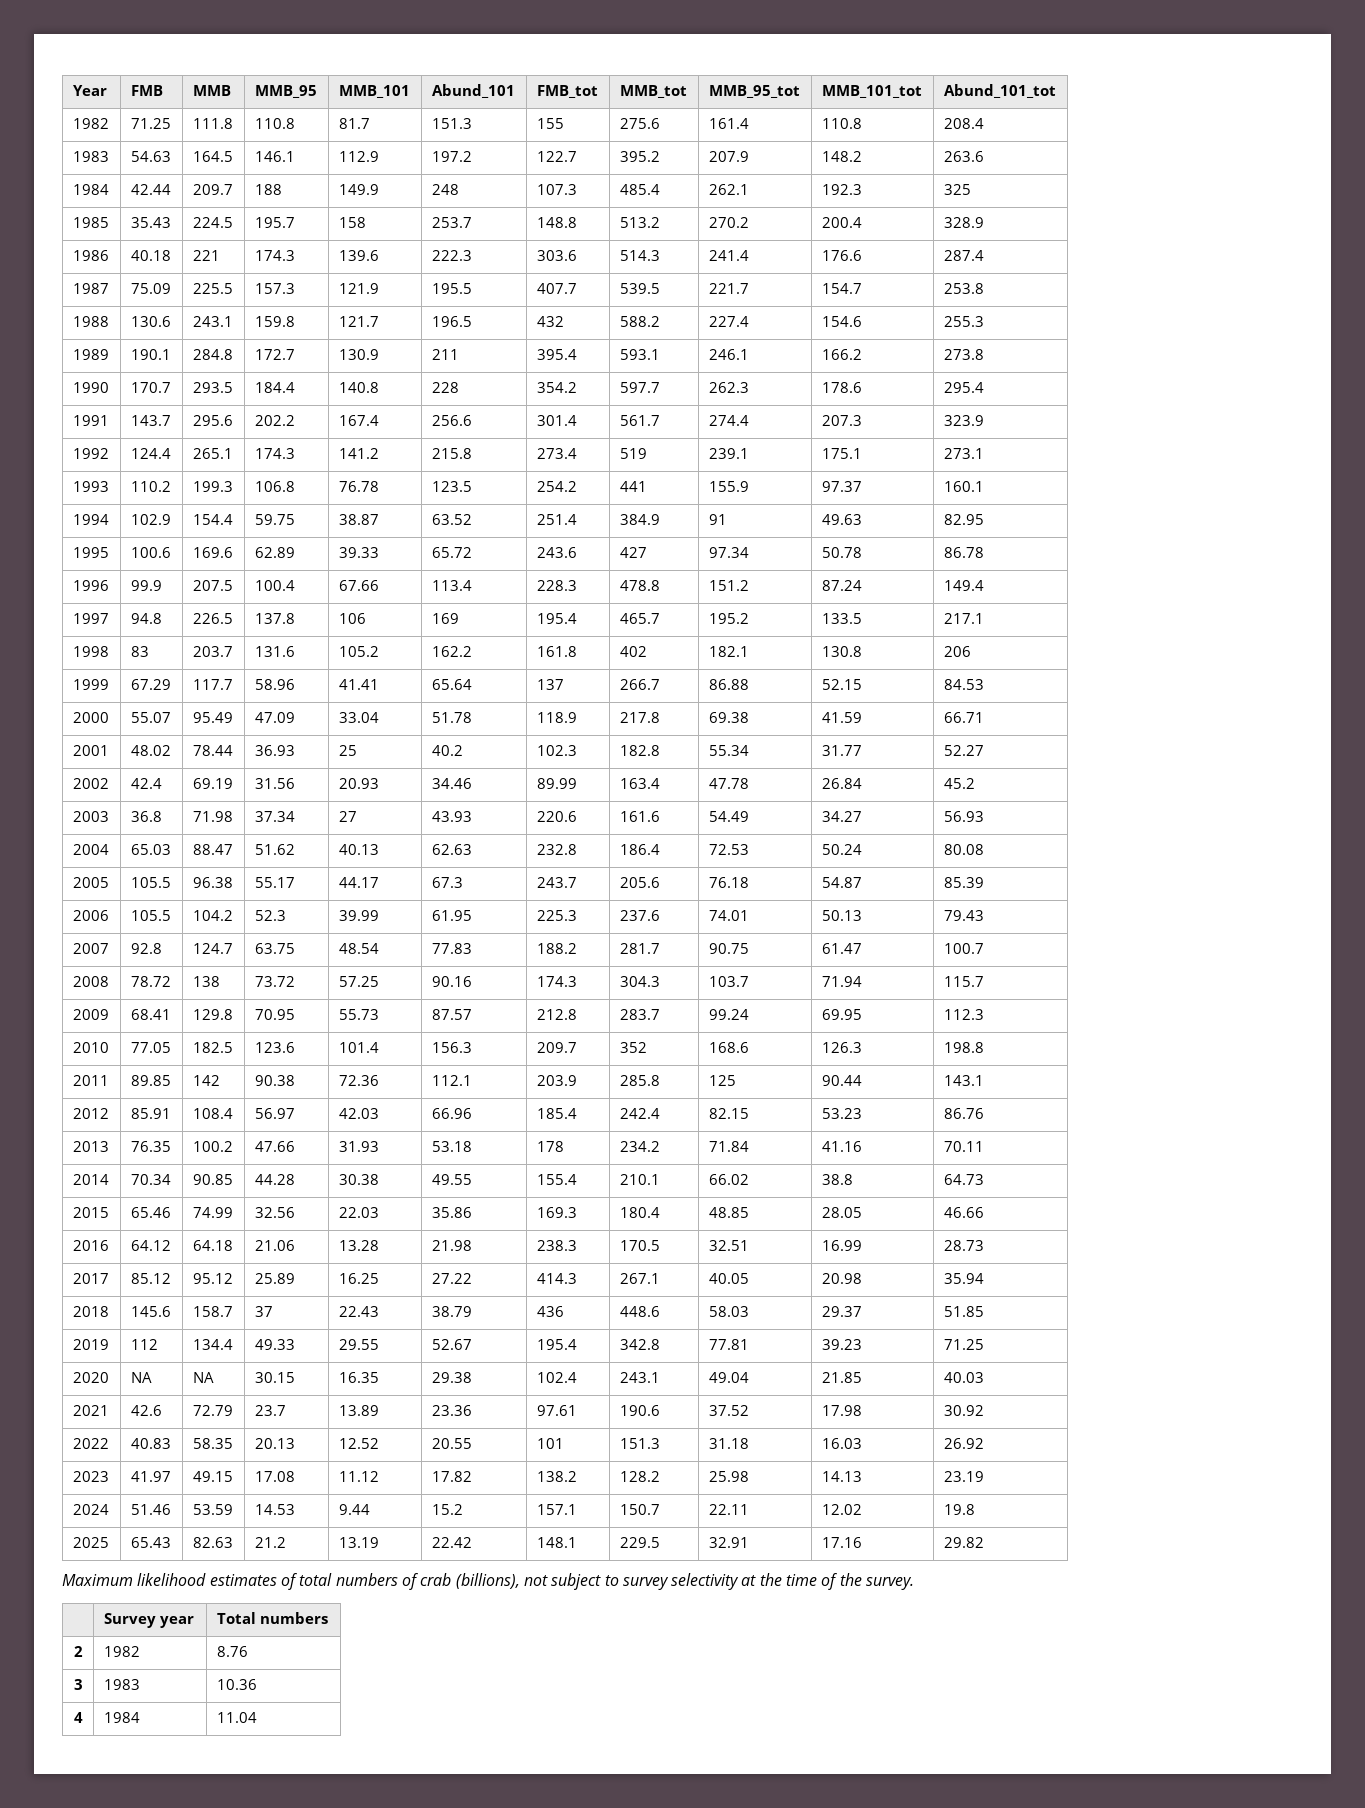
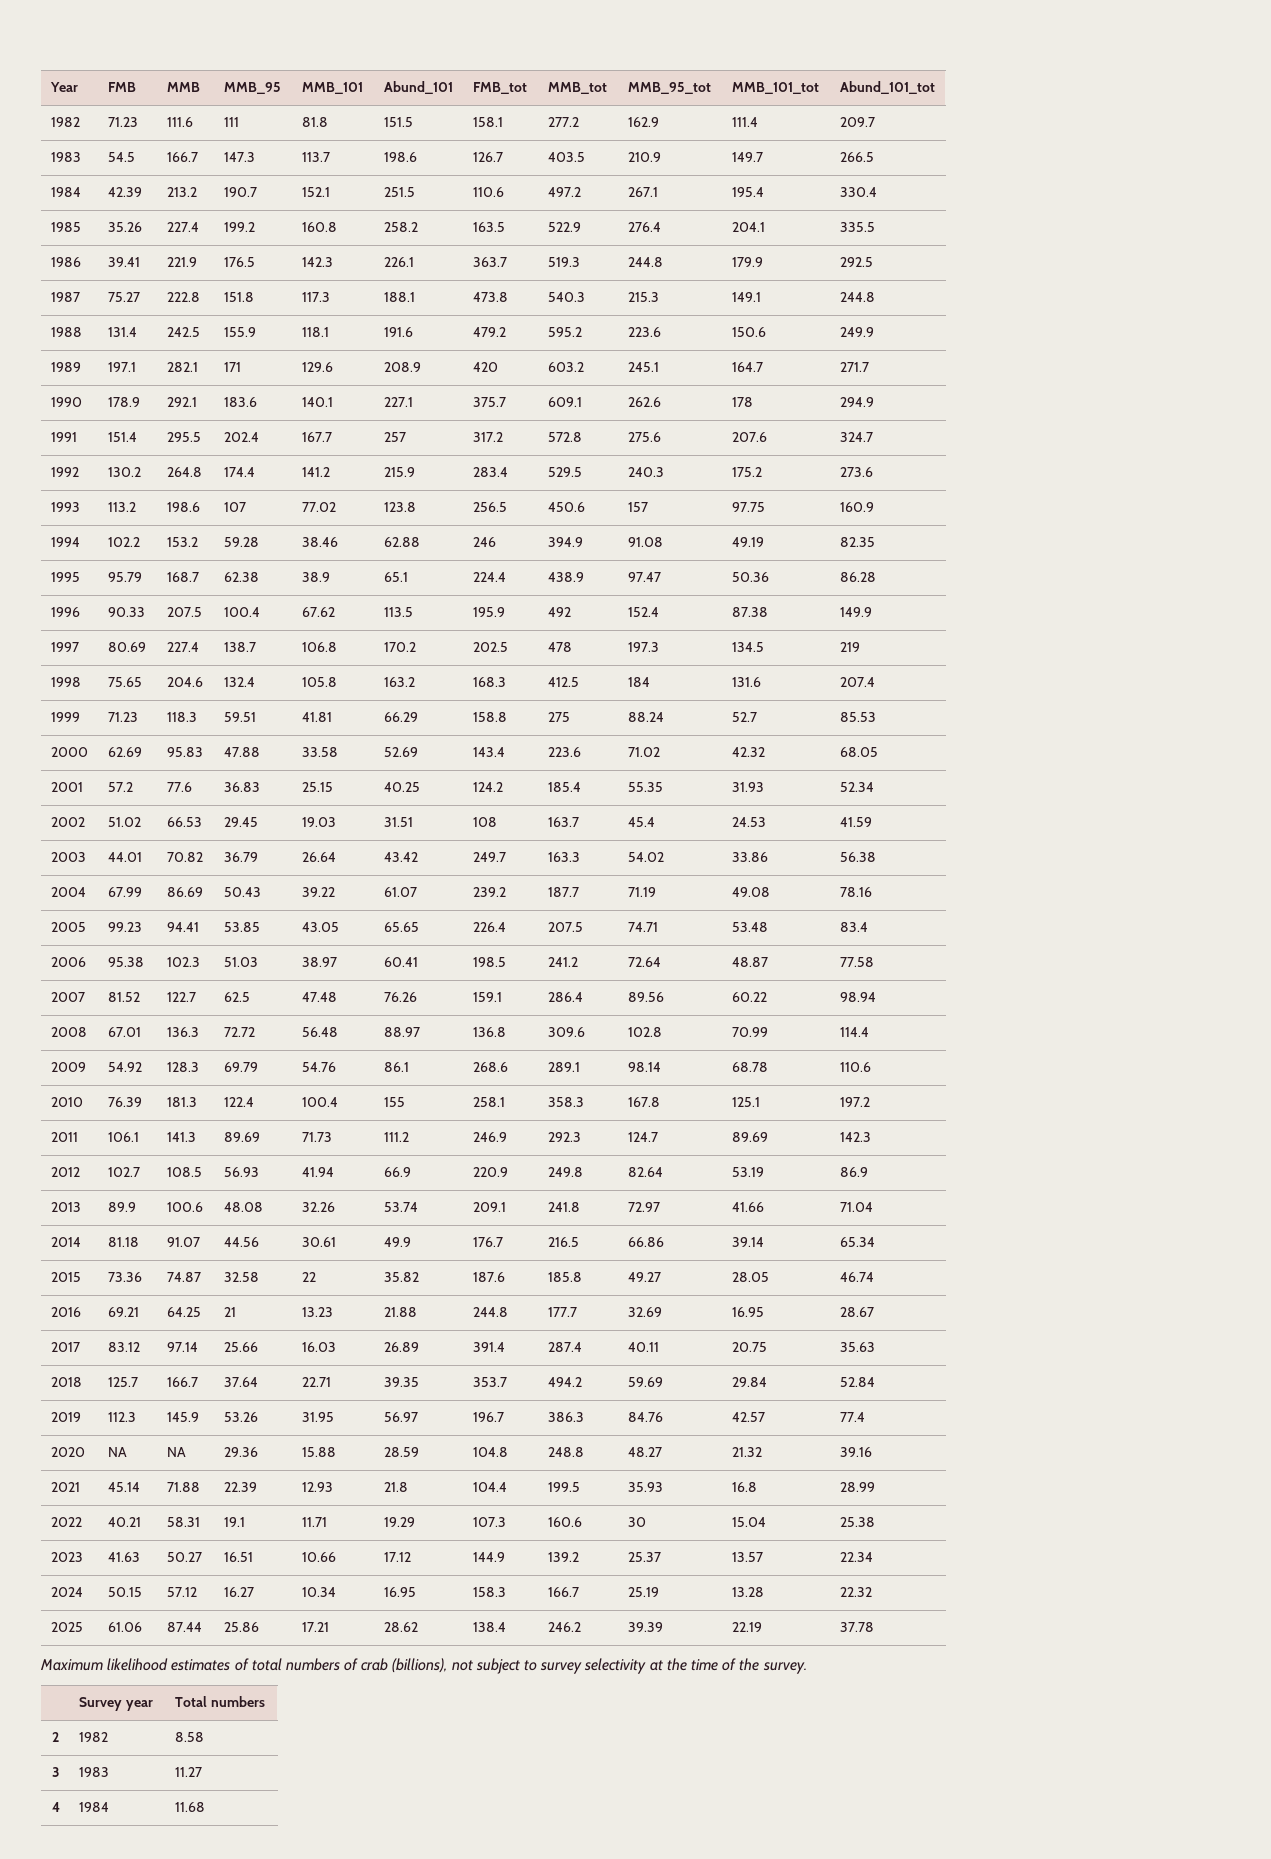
- 1982 | 71.25 | 111.8 | 110.8 | 81.7 | 151.3 | 155 | 275.6 | 161.4 | 110.8 | 208.4
- 1983 | 54.63 | 164.5 | 146.1 | 112.9 | 197.2 | 122.7 | 395.2 | 207.9 | 148.2 | 263.6
- 1984 | 42.44 | 209.7 | 188 | 149.9 | 248 | 107.3 | 485.4 | 262.1 | 192.3 | 325
- 1985 | 35.43 | 224.5 | 195.7 | 158 | 253.7 | 148.8 | 513.2 | 270.2 | 200.4 | 328.9
- 1986 | 40.18 | 221 | 174.3 | 139.6 | 222.3 | 303.6 | 514.3 | 241.4 | 176.6 | 287.4
- 1987 | 75.09 | 225.5 | 157.3 | 121.9 | 195.5 | 407.7 | 539.5 | 221.7 | 154.7 | 253.8
- 1988 | 130.6 | 243.1 | 159.8 | 121.7 | 196.5 | 432 | 588.2 | 227.4 | 154.6 | 255.3
- 1989 | 190.1 | 284.8 | 172.7 | 130.9 | 211 | 395.4 | 593.1 | 246.1 | 166.2 | 273.8
- 1990 | 170.7 | 293.5 | 184.4 | 140.8 | 228 | 354.2 | 597.7 | 262.3 | 178.6 | 295.4
- 1991 | 143.7 | 295.6 | 202.2 | 167.4 | 256.6 | 301.4 | 561.7 | 274.4 | 207.3 | 323.9
- 1992 | 124.4 | 265.1 | 174.3 | 141.2 | 215.8 | 273.4 | 519 | 239.1 | 175.1 | 273.1
- 1993 | 110.2 | 199.3 | 106.8 | 76.78 | 123.5 | 254.2 | 441 | 155.9 | 97.37 | 160.1
- 1994 | 102.9 | 154.4 | 59.75 | 38.87 | 63.52 | 251.4 | 384.9 | 91 | 49.63 | 82.95
- 1995 | 100.6 | 169.6 | 62.89 | 39.33 | 65.72 | 243.6 | 427 | 97.34 | 50.78 | 86.78
+ 1982 | 71.23 | 111.6 | 111 | 81.8 | 151.5 | 158.1 | 277.2 | 162.9 | 111.4 | 209.7
+ 1983 | 54.5 | 166.7 | 147.3 | 113.7 | 198.6 | 126.7 | 403.5 | 210.9 | 149.7 | 266.5
+ 1984 | 42.39 | 213.2 | 190.7 | 152.1 | 251.5 | 110.6 | 497.2 | 267.1 | 195.4 | 330.4
+ 1985 | 35.26 | 227.4 | 199.2 | 160.8 | 258.2 | 163.5 | 522.9 | 276.4 | 204.1 | 335.5
+ 1986 | 39.41 | 221.9 | 176.5 | 142.3 | 226.1 | 363.7 | 519.3 | 244.8 | 179.9 | 292.5
+ 1987 | 75.27 | 222.8 | 151.8 | 117.3 | 188.1 | 473.8 | 540.3 | 215.3 | 149.1 | 244.8
+ 1988 | 131.4 | 242.5 | 155.9 | 118.1 | 191.6 | 479.2 | 595.2 | 223.6 | 150.6 | 249.9
+ 1989 | 197.1 | 282.1 | 171 | 129.6 | 208.9 | 420 | 603.2 | 245.1 | 164.7 | 271.7
+ 1990 | 178.9 | 292.1 | 183.6 | 140.1 | 227.1 | 375.7 | 609.1 | 262.6 | 178 | 294.9
+ 1991 | 151.4 | 295.5 | 202.4 | 167.7 | 257 | 317.2 | 572.8 | 275.6 | 207.6 | 324.7
+ 1992 | 130.2 | 264.8 | 174.4 | 141.2 | 215.9 | 283.4 | 529.5 | 240.3 | 175.2 | 273.6
+ 1993 | 113.2 | 198.6 | 107 | 77.02 | 123.8 | 256.5 | 450.6 | 157 | 97.75 | 160.9
+ 1994 | 102.2 | 153.2 | 59.28 | 38.46 | 62.88 | 246 | 394.9 | 91.08 | 49.19 | 82.35
+ 1995 | 95.79 | 168.7 | 62.38 | 38.9 | 65.1 | 224.4 | 438.9 | 97.47 | 50.36 | 86.28
- 1996 | 99.9 | 207.5 | 100.4 | 67.66 | 113.4 | 228.3 | 478.8 | 151.2 | 87.24 | 149.4
- 1997 | 94.8 | 226.5 | 137.8 | 106 | 169 | 195.4 | 465.7 | 195.2 | 133.5 | 217.1
- 1998 | 83 | 203.7 | 131.6 | 105.2 | 162.2 | 161.8 | 402 | 182.1 | 130.8 | 206
- 1999 | 67.29 | 117.7 | 58.96 | 41.41 | 65.64 | 137 | 266.7 | 86.88 | 52.15 | 84.53
- 2000 | 55.07 | 95.49 | 47.09 | 33.04 | 51.78 | 118.9 | 217.8 | 69.38 | 41.59 | 66.71
- 2001 | 48.02 | 78.44 | 36.93 | 25 | 40.2 | 102.3 | 182.8 | 55.34 | 31.77 | 52.27
- 2002 | 42.4 | 69.19 | 31.56 | 20.93 | 34.46 | 89.99 | 163.4 | 47.78 | 26.84 | 45.2
- 2003 | 36.8 | 71.98 | 37.34 | 27 | 43.93 | 220.6 | 161.6 | 54.49 | 34.27 | 56.93
- 2004 | 65.03 | 88.47 | 51.62 | 40.13 | 62.63 | 232.8 | 186.4 | 72.53 | 50.24 | 80.08
- 2005 | 105.5 | 96.38 | 55.17 | 44.17 | 67.3 | 243.7 | 205.6 | 76.18 | 54.87 | 85.39
- 2006 | 105.5 | 104.2 | 52.3 | 39.99 | 61.95 | 225.3 | 237.6 | 74.01 | 50.13 | 79.43
- 2007 | 92.8 | 124.7 | 63.75 | 48.54 | 77.83 | 188.2 | 281.7 | 90.75 | 61.47 | 100.7
- 2008 | 78.72 | 138 | 73.72 | 57.25 | 90.16 | 174.3 | 304.3 | 103.7 | 71.94 | 115.7
- 2009 | 68.41 | 129.8 | 70.95 | 55.73 | 87.57 | 212.8 | 283.7 | 99.24 | 69.95 | 112.3
- 2010 | 77.05 | 182.5 | 123.6 | 101.4 | 156.3 | 209.7 | 352 | 168.6 | 126.3 | 198.8
- 2011 | 89.85 | 142 | 90.38 | 72.36 | 112.1 | 203.9 | 285.8 | 125 | 90.44 | 143.1
- 2012 | 85.91 | 108.4 | 56.97 | 42.03 | 66.96 | 185.4 | 242.4 | 82.15 | 53.23 | 86.76
- 2013 | 76.35 | 100.2 | 47.66 | 31.93 | 53.18 | 178 | 234.2 | 71.84 | 41.16 | 70.11
- 2014 | 70.34 | 90.85 | 44.28 | 30.38 | 49.55 | 155.4 | 210.1 | 66.02 | 38.8 | 64.73
- 2015 | 65.46 | 74.99 | 32.56 | 22.03 | 35.86 | 169.3 | 180.4 | 48.85 | 28.05 | 46.66
- 2016 | 64.12 | 64.18 | 21.06 | 13.28 | 21.98 | 238.3 | 170.5 | 32.51 | 16.99 | 28.73
- 2017 | 85.12 | 95.12 | 25.89 | 16.25 | 27.22 | 414.3 | 267.1 | 40.05 | 20.98 | 35.94
- 2018 | 145.6 | 158.7 | 37 | 22.43 | 38.79 | 436 | 448.6 | 58.03 | 29.37 | 51.85
- 2019 | 112 | 134.4 | 49.33 | 29.55 | 52.67 | 195.4 | 342.8 | 77.81 | 39.23 | 71.25
- 2020 | NA | NA | 30.15 | 16.35 | 29.38 | 102.4 | 243.1 | 49.04 | 21.85 | 40.03
- 2021 | 42.6 | 72.79 | 23.7 | 13.89 | 23.36 | 97.61 | 190.6 | 37.52 | 17.98 | 30.92
- 2022 | 40.83 | 58.35 | 20.13 | 12.52 | 20.55 | 101 | 151.3 | 31.18 | 16.03 | 26.92
- 2023 | 41.97 | 49.15 | 17.08 | 11.12 | 17.82 | 138.2 | 128.2 | 25.98 | 14.13 | 23.19
- 2024 | 51.46 | 53.59 | 14.53 | 9.44 | 15.2 | 157.1 | 150.7 | 22.11 | 12.02 | 19.8
- 2025 | 65.43 | 82.63 | 21.2 | 13.19 | 22.42 | 148.1 | 229.5 | 32.91 | 17.16 | 29.82
+ 1996 | 90.33 | 207.5 | 100.4 | 67.62 | 113.5 | 195.9 | 492 | 152.4 | 87.38 | 149.9
+ 1997 | 80.69 | 227.4 | 138.7 | 106.8 | 170.2 | 202.5 | 478 | 197.3 | 134.5 | 219
+ 1998 | 75.65 | 204.6 | 132.4 | 105.8 | 163.2 | 168.3 | 412.5 | 184 | 131.6 | 207.4
+ 1999 | 71.23 | 118.3 | 59.51 | 41.81 | 66.29 | 158.8 | 275 | 88.24 | 52.7 | 85.53
+ 2000 | 62.69 | 95.83 | 47.88 | 33.58 | 52.69 | 143.4 | 223.6 | 71.02 | 42.32 | 68.05
+ 2001 | 57.2 | 77.6 | 36.83 | 25.15 | 40.25 | 124.2 | 185.4 | 55.35 | 31.93 | 52.34
+ 2002 | 51.02 | 66.53 | 29.45 | 19.03 | 31.51 | 108 | 163.7 | 45.4 | 24.53 | 41.59
+ 2003 | 44.01 | 70.82 | 36.79 | 26.64 | 43.42 | 249.7 | 163.3 | 54.02 | 33.86 | 56.38
+ 2004 | 67.99 | 86.69 | 50.43 | 39.22 | 61.07 | 239.2 | 187.7 | 71.19 | 49.08 | 78.16
+ 2005 | 99.23 | 94.41 | 53.85 | 43.05 | 65.65 | 226.4 | 207.5 | 74.71 | 53.48 | 83.4
+ 2006 | 95.38 | 102.3 | 51.03 | 38.97 | 60.41 | 198.5 | 241.2 | 72.64 | 48.87 | 77.58
+ 2007 | 81.52 | 122.7 | 62.5 | 47.48 | 76.26 | 159.1 | 286.4 | 89.56 | 60.22 | 98.94
+ 2008 | 67.01 | 136.3 | 72.72 | 56.48 | 88.97 | 136.8 | 309.6 | 102.8 | 70.99 | 114.4
+ 2009 | 54.92 | 128.3 | 69.79 | 54.76 | 86.1 | 268.6 | 289.1 | 98.14 | 68.78 | 110.6
+ 2010 | 76.39 | 181.3 | 122.4 | 100.4 | 155 | 258.1 | 358.3 | 167.8 | 125.1 | 197.2
+ 2011 | 106.1 | 141.3 | 89.69 | 71.73 | 111.2 | 246.9 | 292.3 | 124.7 | 89.69 | 142.3
+ 2012 | 102.7 | 108.5 | 56.93 | 41.94 | 66.9 | 220.9 | 249.8 | 82.64 | 53.19 | 86.9
+ 2013 | 89.9 | 100.6 | 48.08 | 32.26 | 53.74 | 209.1 | 241.8 | 72.97 | 41.66 | 71.04
+ 2014 | 81.18 | 91.07 | 44.56 | 30.61 | 49.9 | 176.7 | 216.5 | 66.86 | 39.14 | 65.34
+ 2015 | 73.36 | 74.87 | 32.58 | 22 | 35.82 | 187.6 | 185.8 | 49.27 | 28.05 | 46.74
+ 2016 | 69.21 | 64.25 | 21 | 13.23 | 21.88 | 244.8 | 177.7 | 32.69 | 16.95 | 28.67
+ 2017 | 83.12 | 97.14 | 25.66 | 16.03 | 26.89 | 391.4 | 287.4 | 40.11 | 20.75 | 35.63
+ 2018 | 125.7 | 166.7 | 37.64 | 22.71 | 39.35 | 353.7 | 494.2 | 59.69 | 29.84 | 52.84
+ 2019 | 112.3 | 145.9 | 53.26 | 31.95 | 56.97 | 196.7 | 386.3 | 84.76 | 42.57 | 77.4
+ 2020 | NA | NA | 29.36 | 15.88 | 28.59 | 104.8 | 248.8 | 48.27 | 21.32 | 39.16
+ 2021 | 45.14 | 71.88 | 22.39 | 12.93 | 21.8 | 104.4 | 199.5 | 35.93 | 16.8 | 28.99
+ 2022 | 40.21 | 58.31 | 19.1 | 11.71 | 19.29 | 107.3 | 160.6 | 30 | 15.04 | 25.38
+ 2023 | 41.63 | 50.27 | 16.51 | 10.66 | 17.12 | 144.9 | 139.2 | 25.37 | 13.57 | 22.34
+ 2024 | 50.15 | 57.12 | 16.27 | 10.34 | 16.95 | 158.3 | 166.7 | 25.19 | 13.28 | 22.32
+ 2025 | 61.06 | 87.44 | 25.86 | 17.21 | 28.62 | 138.4 | 246.2 | 39.39 | 22.19 | 37.78
- 2 | 1982 | 8.76
+ 2 | 1982 | 8.58
- 3 | 1983 | 10.36
+ 3 | 1983 | 11.27
- 4 | 1984 | 11.04
+ 4 | 1984 | 11.68

